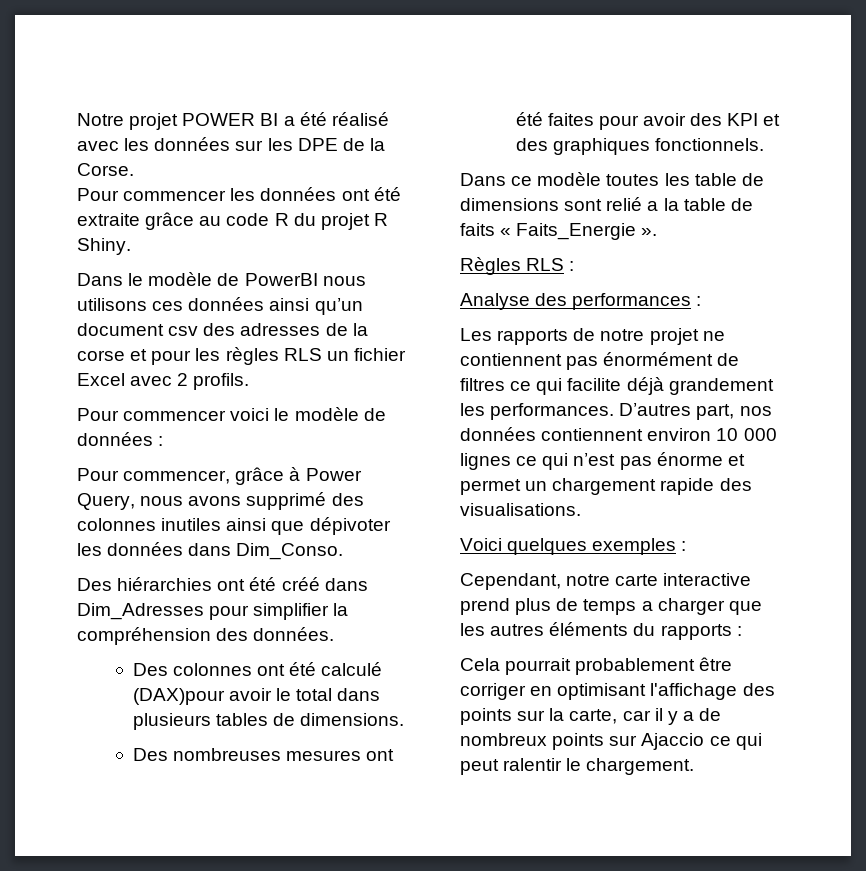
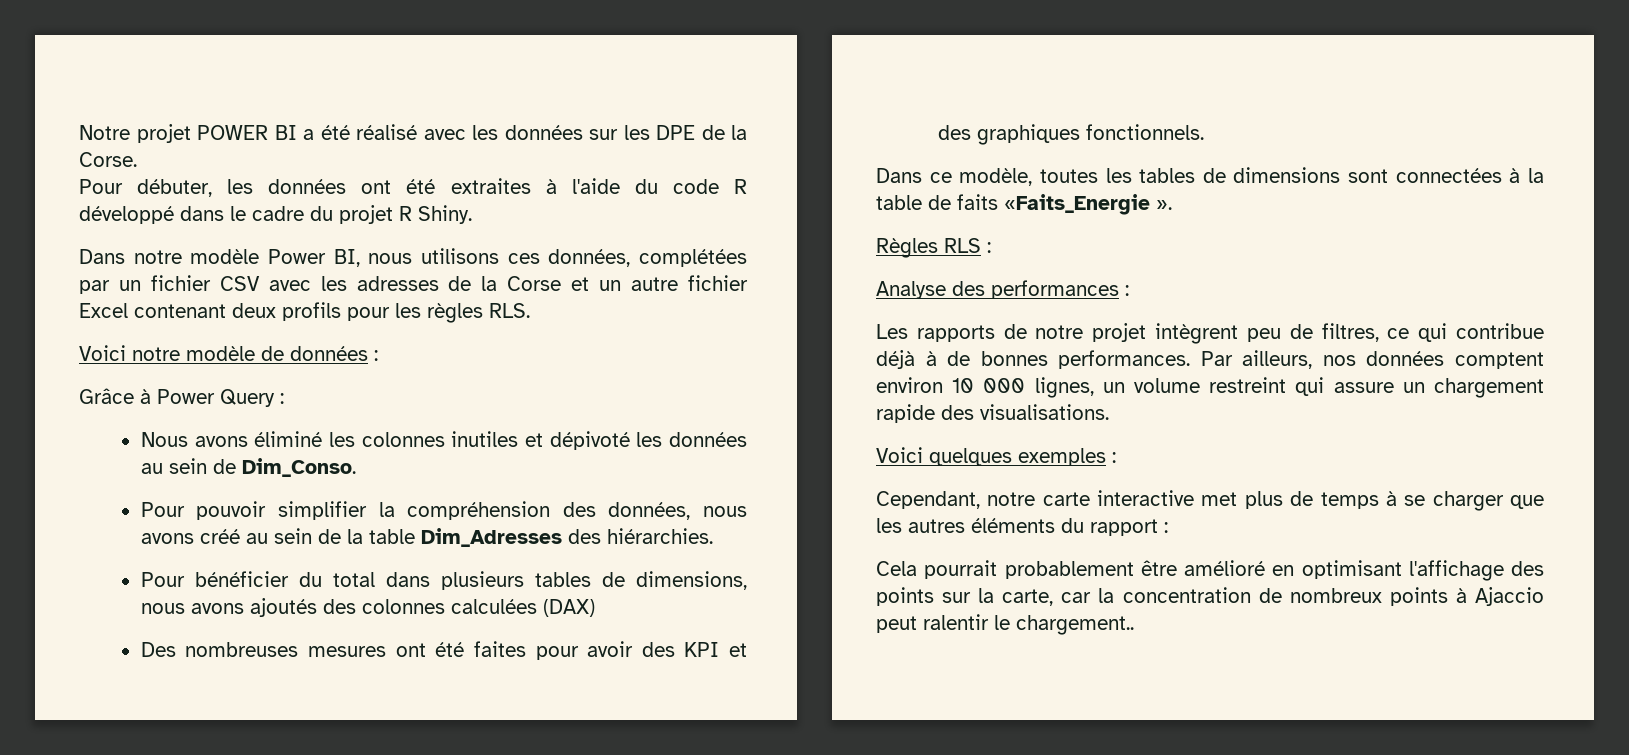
- Pour commencer les données ont été extraite grâce au code R du projet R Shiny.
+ Pour débuter, les données ont été extraites à l'aide du code R développé dans le cadre du projet R Shiny.
- Dans le modèle de PowerBI nous utilisons ces données ainsi qu’un document csv des adresses de la corse et pour les règles RLS un fichier Excel avec 2 profils.
- Pour commencer voici le modèle de données :
- Pour commencer, grâce à Power Query, nous avons supprimé des colonnes inutiles ainsi que dépivoter les données dans Dim_Conso.
- Des hiérarchies ont été créé dans Dim_Adresses pour simplifier la compréhension des données.
- Des colonnes ont été calculé (DAX)pour avoir le total dans plusieurs tables de dimensions.
+ Dans notre modèle Power BI, nous utilisons ces données, complétées par un fichier CSV avec les adresses de la Corse et un autre fichier Excel contenant deux profils pour les règles RLS.
+ Voici notre modèle de données :
+ Grâce à Power Query :
+ Nous avons éliminé les colonnes inutiles et dépivoté les données au sein de Dim_Conso.
+ Pour pouvoir simplifier la compréhension des données, nous avons créé au sein de la table Dim_Adresses des hiérarchies.
+ Pour bénéficier du total dans plusieurs tables de dimensions, nous avons ajoutés des colonnes calculées (DAX)
- Dans ce modèle toutes les table de dimensions sont relié a la table de faits « Faits_Energie ».
+ Dans ce modèle, toutes les tables de dimensions sont connectées à la table de faits «Faits_Energie ».
- Les rapports de notre projet ne contiennent pas énormément de filtres ce qui facilite déjà grandement les performances. D’autres part, nos données contiennent environ 10 000 lignes ce qui n’est pas énorme et permet un chargement rapide des visualisations.
+ Les rapports de notre projet intègrent peu de filtres, ce qui contribue déjà à de bonnes performances. Par ailleurs, nos données comptent environ 10 000 lignes, un volume restreint qui assure un chargement rapide des visualisations.
- Cependant, notre carte interactive prend plus de temps a charger que les autres éléments du rapports :
+ Cependant, notre carte interactive met plus de temps à se charger que les autres éléments du rapport :
- Cela pourrait probablement être corriger en optimisant l'affichage des points sur la carte, car il y a de nombreux points sur Ajaccio ce qui peut ralentir le chargement.
+ Cela pourrait probablement être amélioré en optimisant l'affichage des points sur la carte, car la concentration de nombreux points à Ajaccio peut ralentir le chargement..

